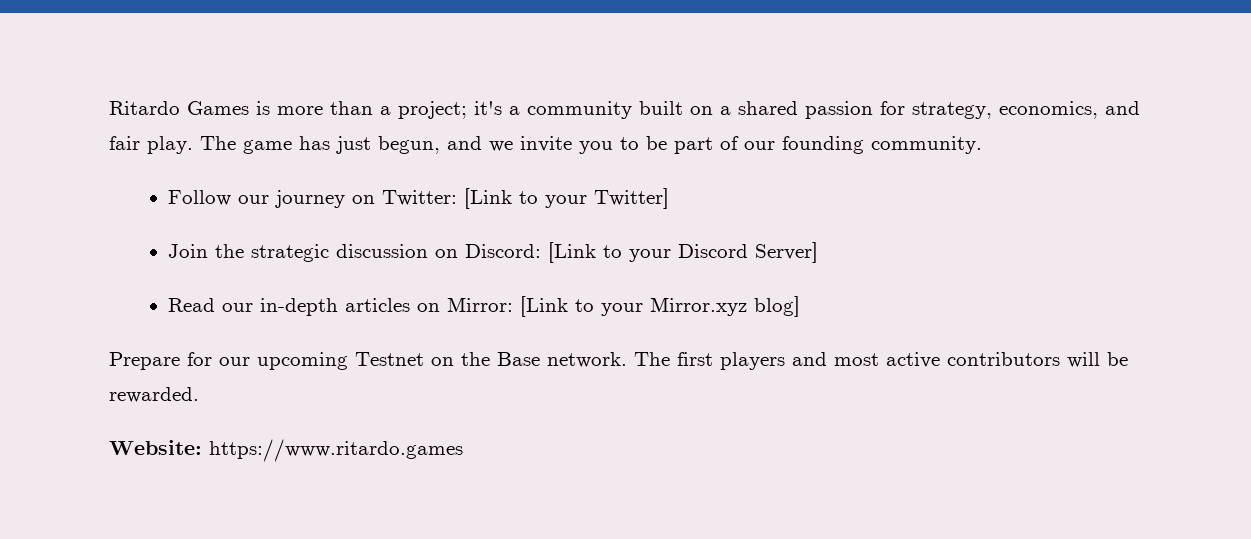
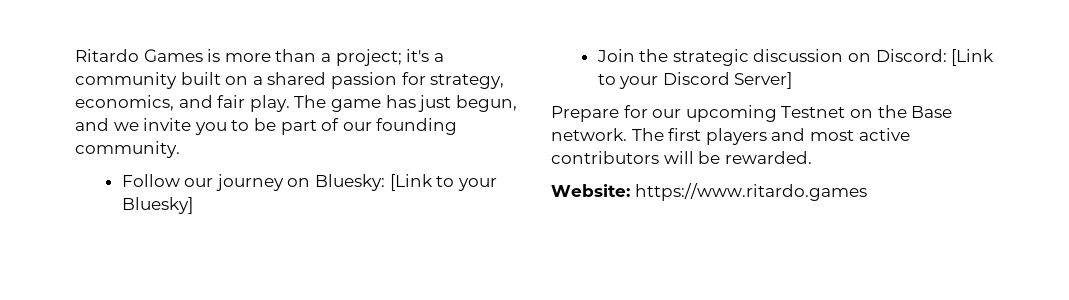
- Follow our journey on Twitter: [Link to your Twitter]
+ Follow our journey on Bluesky: [Link to your Bluesky]
- Read our in-depth articles on Mirror: [Link to your Mirror.xyz blog]

